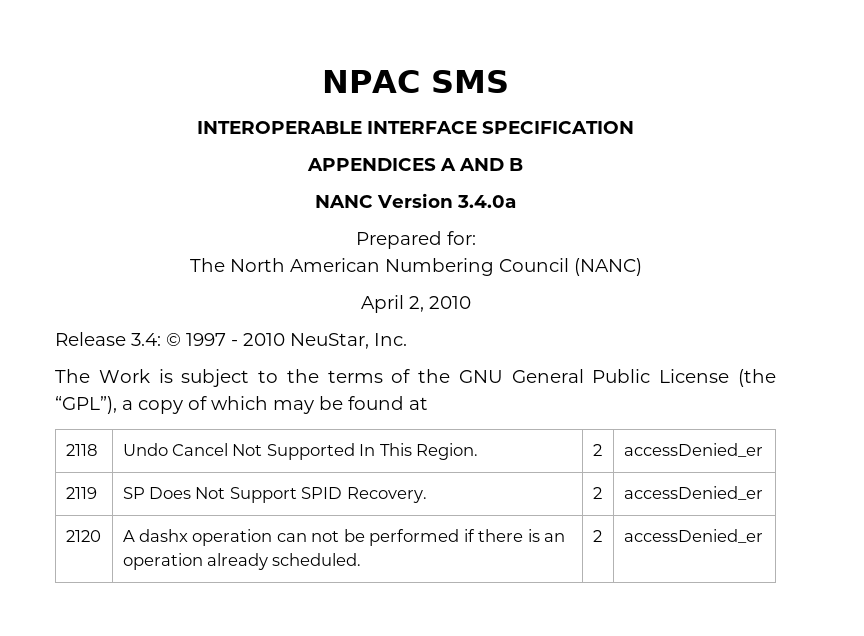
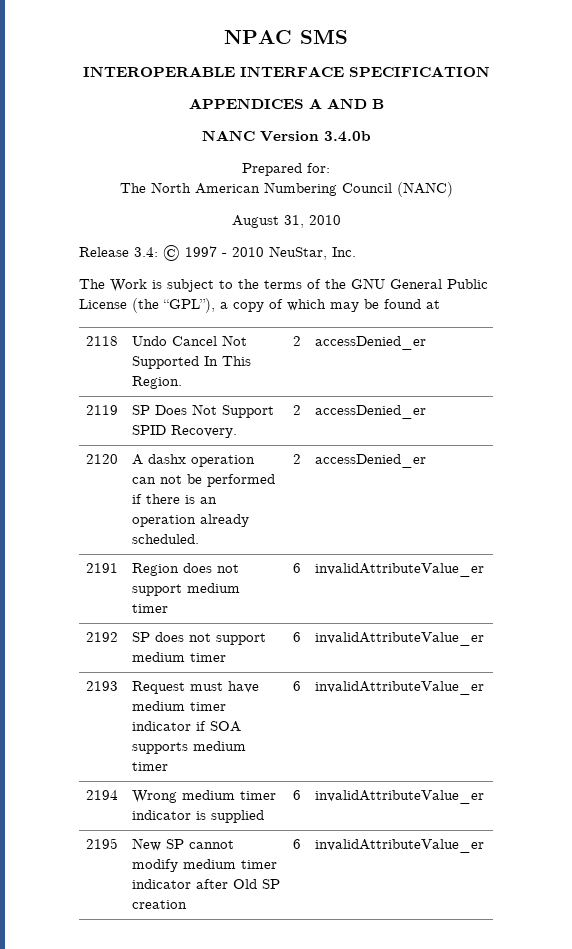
- NANC Version 3.4.0a
+ NANC Version 3.4.0b
- April 2, 2010
+ August 31, 2010
+ 2191 | Region does not support medium timer | 6 | invalidAttributeValue_er
+ 2192 | SP does not support medium timer | 6 | invalidAttributeValue_er
+ 2193 | Request must have medium timer indicator if SOA supports medium timer | 6 | invalidAttributeValue_er
+ 2194 | Wrong medium timer indicator is supplied | 6 | invalidAttributeValue_er
+ 2195 | New SP cannot modify medium timer indicator after Old SP creation | 6 | invalidAttributeValue_er

